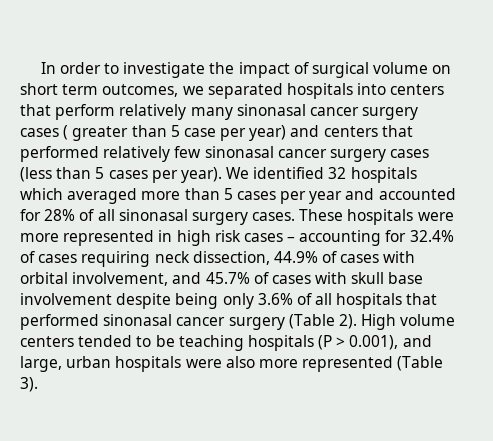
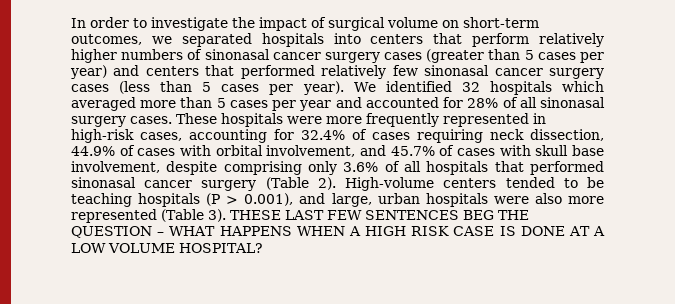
- In order to investigate the impact of surgical volume on short term outcomes, we separated hospitals into centers that perform relatively many sinonasal cancer surgery cases ( greater than 5 case per year) and centers that performed relatively few sinonasal cancer surgery cases (less than 5 cases per year).
+ In order to investigate the impact of surgical volume on short-term outcomes, we separated hospitals into centers that perform relatively higher numbers of sinonasal cancer surgery cases (greater than 5 cases per year) and centers that performed relatively few sinonasal cancer surgery cases (less than 5 cases per year).
- These hospitals were more represented in high risk cases – accounting for 32.4% of cases requiring neck dissection, 44.9% of cases with orbital involvement, and 45.7% of cases with skull base involvement despite being only 3.6% of all hospitals that performed sinonasal cancer surgery (Table 2).
+ These hospitals were more frequently represented in high-risk cases, accounting for 32.4% of cases requiring neck dissection, 44.9% of cases with orbital involvement, and 45.7% of cases with skull base involvement, despite comprising only 3.6% of all hospitals that performed sinonasal cancer surgery (Table 2).
- High volume centers tended to be teaching hospitals (P > 0.001), and large, urban hospitals were also more represented (Table 3).
+ High-volume centers tended to be teaching hospitals (P > 0.001), and large, urban hospitals were also more represented (Table 3).
+ THESE LAST FEW SENTENCES BEG THE QUESTION – WHAT HAPPENS WHEN A HIGH RISK CASE IS DONE AT A LOW VOLUME HOSPITAL?

